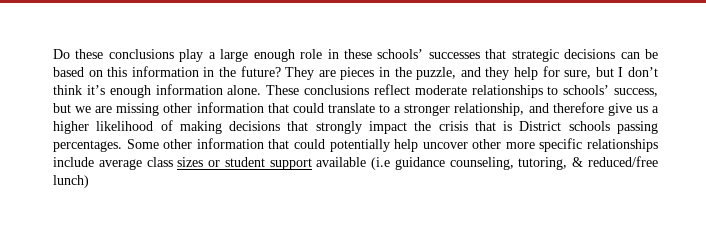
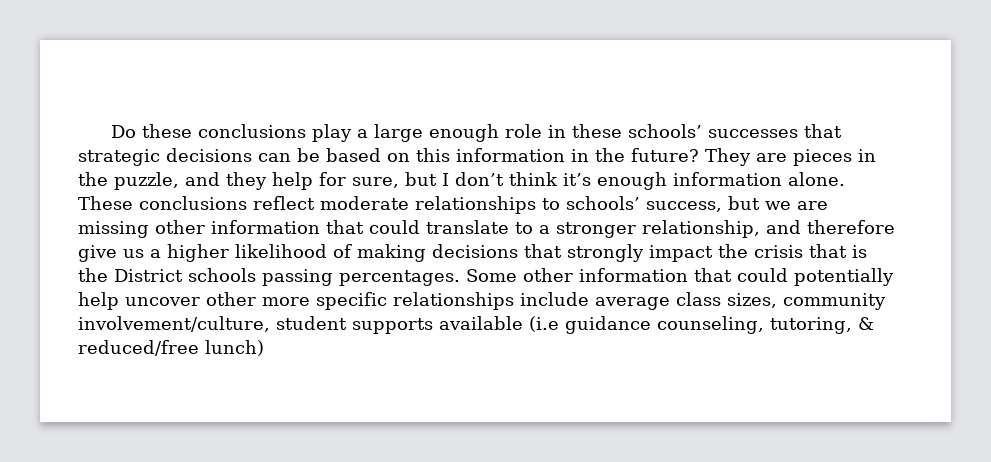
- These conclusions reflect moderate relationships to schools’ success, but we are missing other information that could translate to a stronger relationship, and therefore give us a higher likelihood of making decisions that strongly impact the crisis that is District schools passing percentages.
+ These conclusions reflect moderate relationships to schools’ success, but we are missing other information that could translate to a stronger relationship, and therefore give us a higher likelihood of making decisions that strongly impact the crisis that is the District schools passing percentages.
- Some other information that could potentially help uncover other more specific relationships include average class sizes or student support available (i.e guidance counseling, tutoring, & reduced/free lunch)
+ Some other information that could potentially help uncover other more specific relationships include average class sizes, community involvement/culture, student supports available (i.e guidance counseling, tutoring, & reduced/free lunch)

